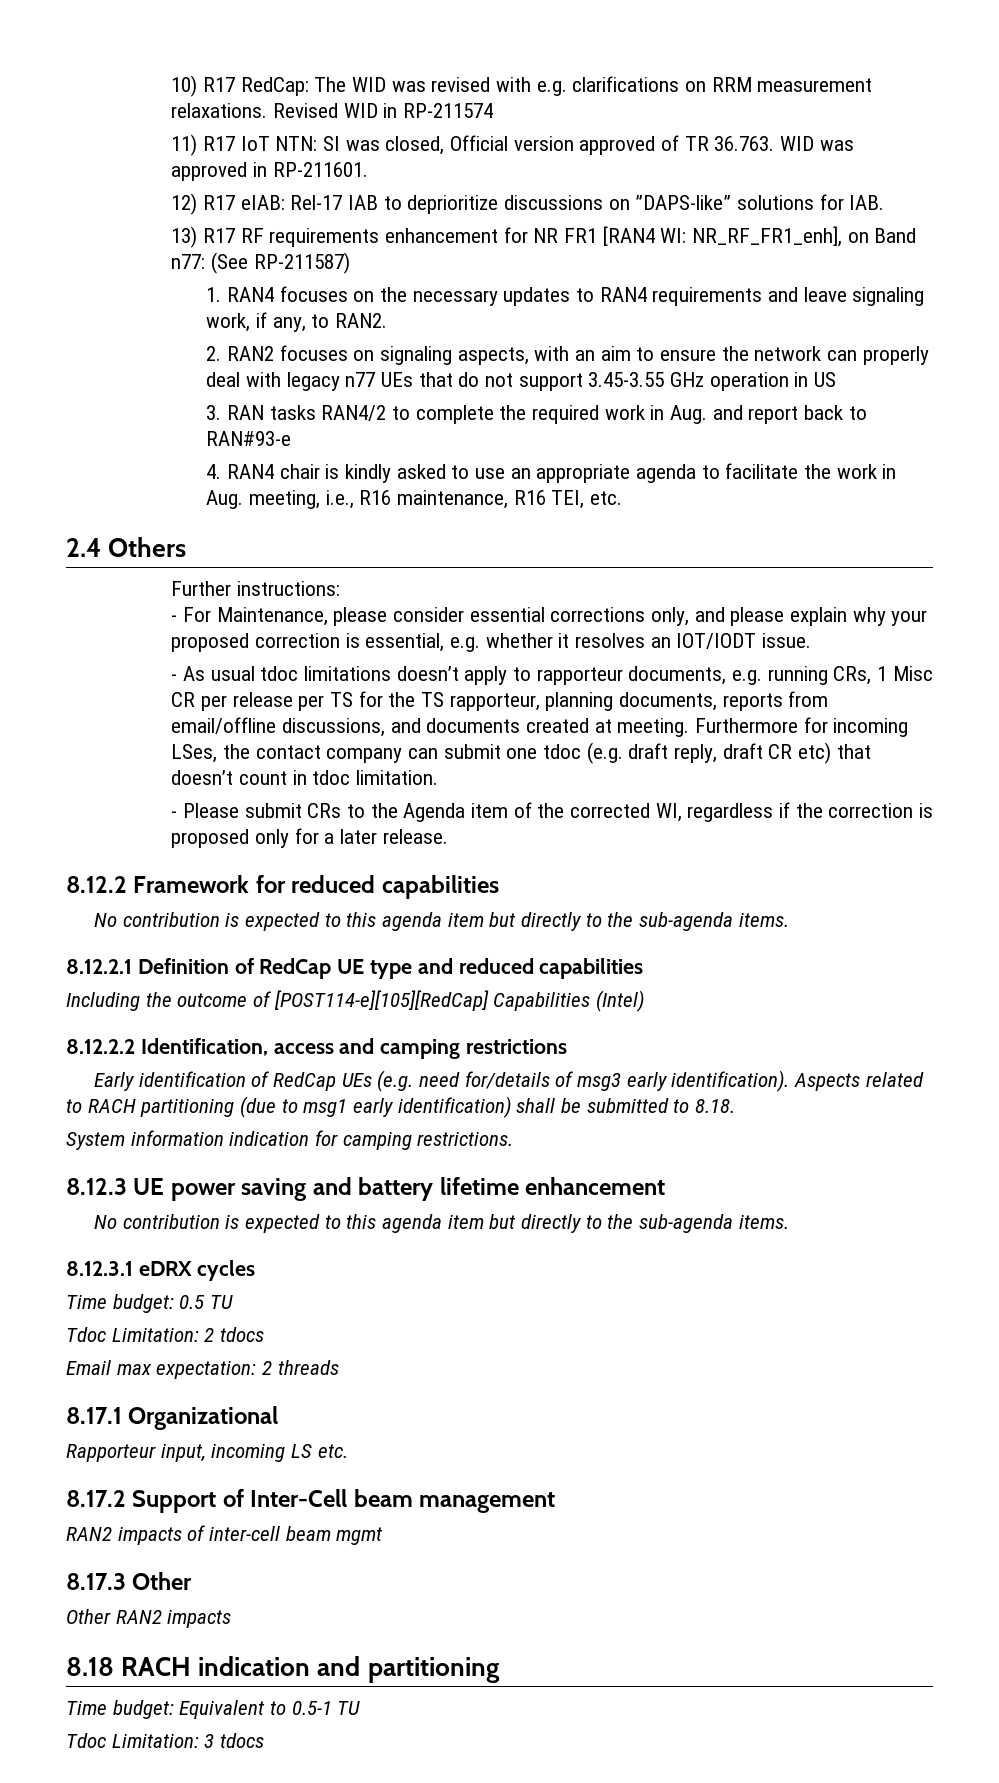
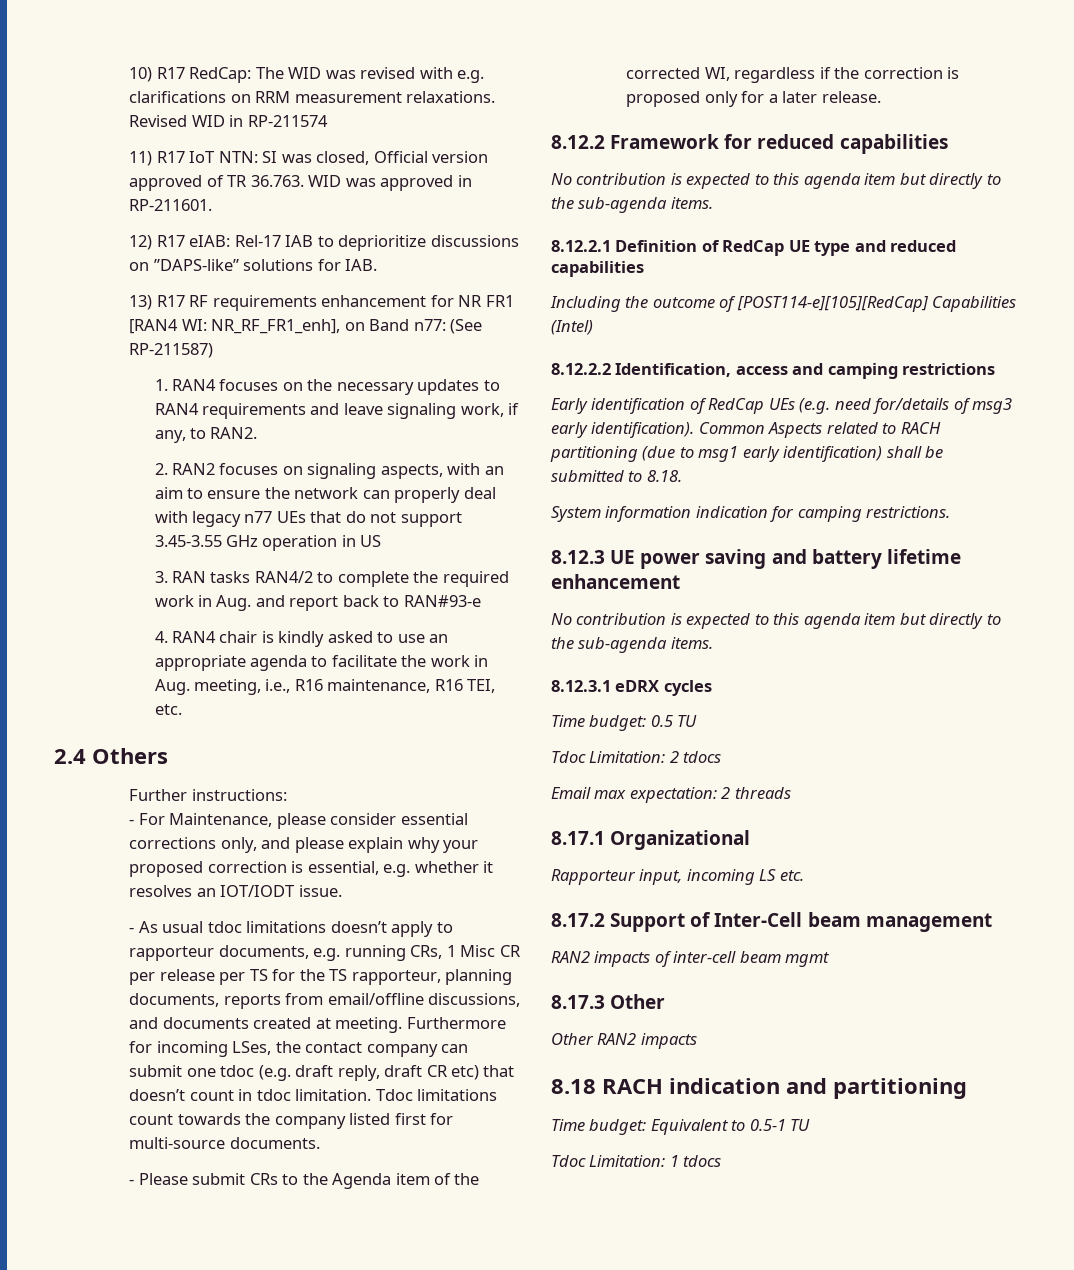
+ Tdoc limitations count towards the company listed first for multi-source documents.
- Aspects related to RACH partitioning (due to msg1 early identification) shall be submitted to 8.18.
+ Common Aspects related to RACH partitioning (due to msg1 early identification) shall be submitted to 8.18.
- Tdoc Limitation: 3 tdocs
+ Tdoc Limitation: 1 tdocs

